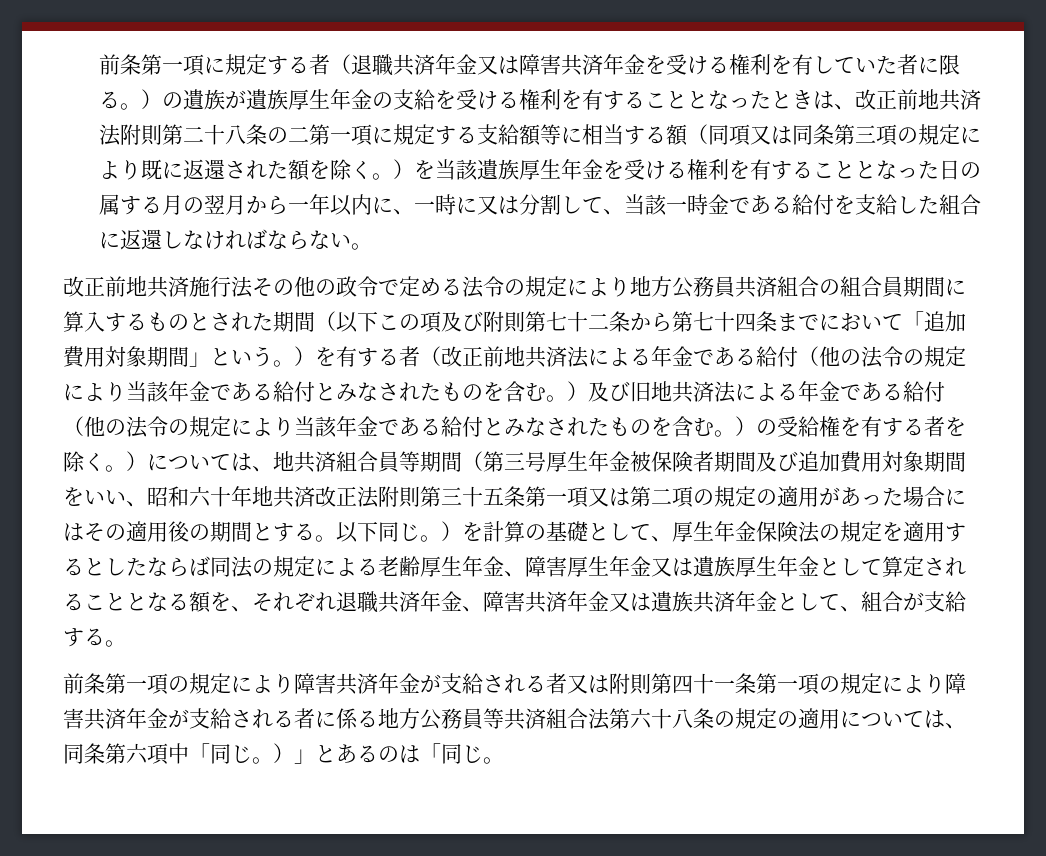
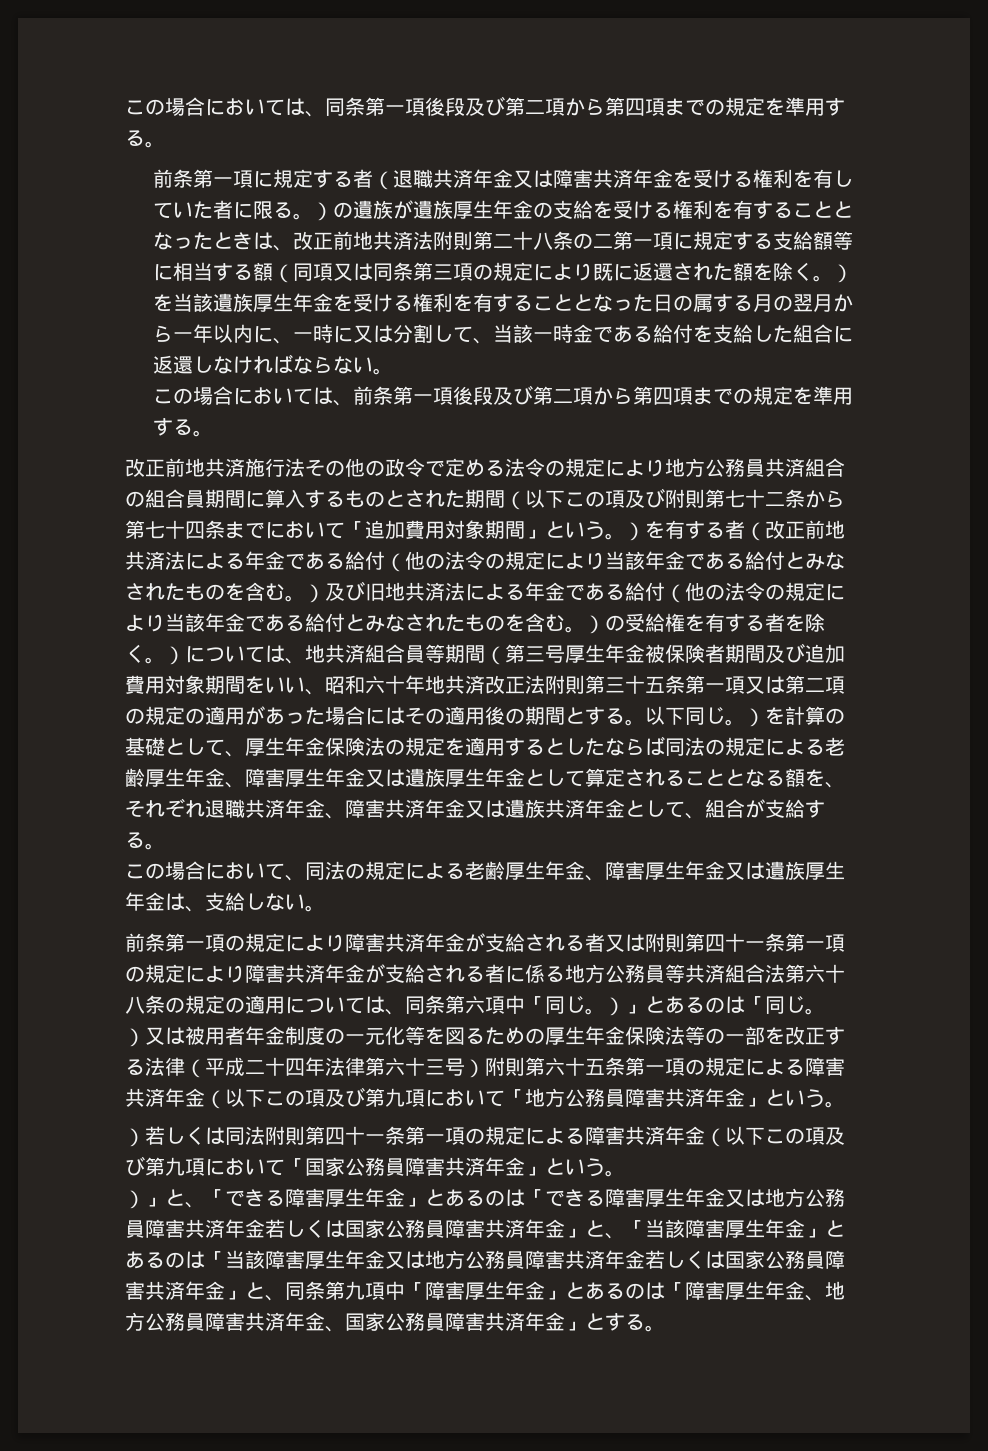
+ この場合においては、同条第一項後段及び第二項から第四項までの規定を準用する。
+ この場合においては、前条第一項後段及び第二項から第四項までの規定を準用する。
+ この場合において、同法の規定による老齢厚生年金、障害厚生年金又は遺族厚生年金は、支給しない。
+ ）又は被用者年金制度の一元化等を図るための厚生年金保険法等の一部を改正する法律（平成二十四年法律第六十三号）附則第六十五条第一項の規定による障害共済年金（以下この項及び第九項において「地方公務員障害共済年金」という。
+ ）若しくは同法附則第四十一条第一項の規定による障害共済年金（以下この項及び第九項において「国家公務員障害共済年金」という。
+ ）」と、「できる障害厚生年金」とあるのは「できる障害厚生年金又は地方公務員障害共済年金若しくは国家公務員障害共済年金」と、「当該障害厚生年金」とあるのは「当該障害厚生年金又は地方公務員障害共済年金若しくは国家公務員障害共済年金」と、同条第九項中「障害厚生年金」とあるのは「障害厚生年金、地方公務員障害共済年金、国家公務員障害共済年金」とする。

